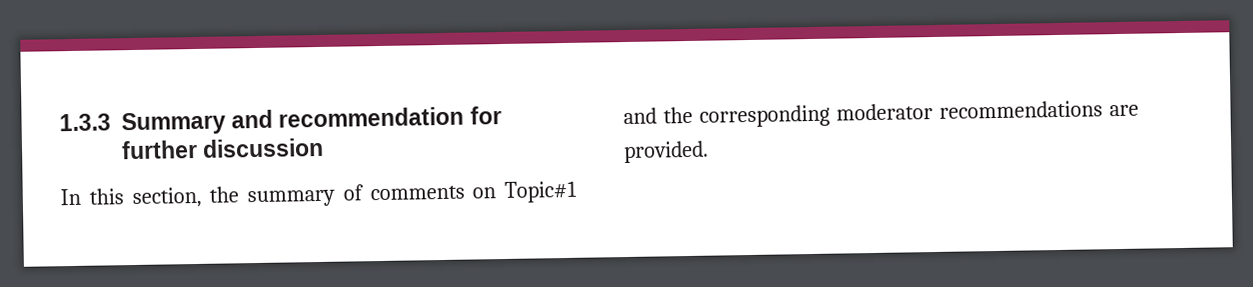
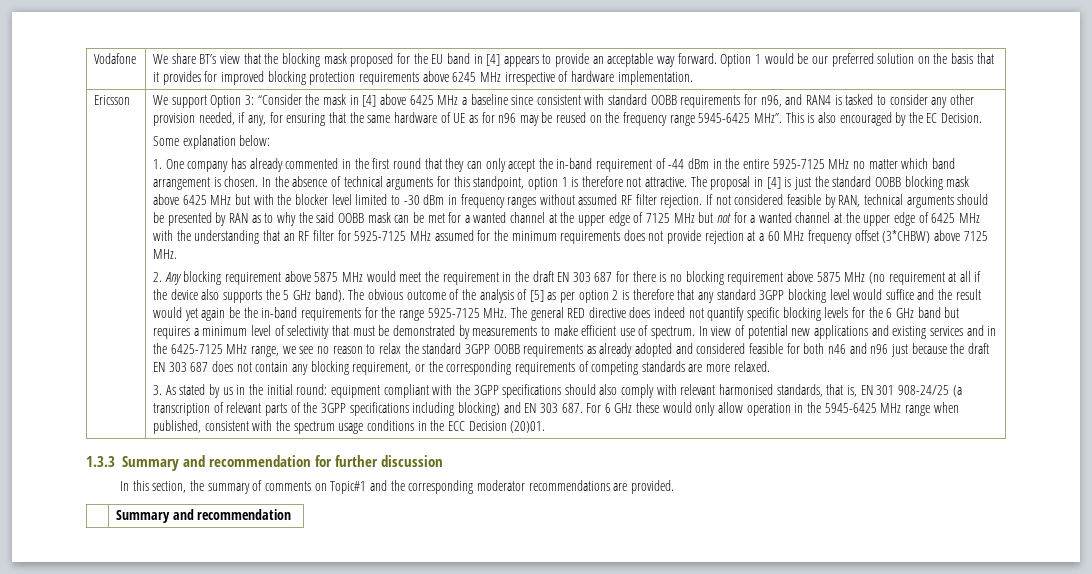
+ Vodafone | We share BT’s view that the blocking mask proposed for the EU band in [4] appears to provide an acceptable way forward. Option 1 would be our preferred solution on the basis that it provides for improved blocking protection requirements above 6245 MHz irrespective of hardware implementation.
+ Ericsson | We support Option 3: “Consider the mask in [4] above 6425 MHz a baseline since consistent with standard OOBB requirements for n96, and RAN4 is tasked to consider any other provision needed, if any, for ensuring that the same hardware of UE as for n96 may be reused on the frequency range 5945-6425 MHz”. This is also encouraged by the EC Decision.
+ Some explanation below:
+ 1. One company has already commented in the first round that they can only accept the in-band requirement of -44 dBm in the entire 5925-7125 MHz no matter which band arrangement is chosen. In the absence of technical arguments for this standpoint, option 1 is therefore not attractive. The proposal in [4] is just the standard OOBB blocking mask above 6425 MHz but with the blocker level limited to -30 dBm in frequency ranges without assumed RF filter rejection. If not considered feasible by RAN, technical arguments should be presented by RAN as to why the said OOBB mask can be met for a wanted channel at the upper edge of 7125 MHz but not for a wanted channel at the upper edge of 6425 MHz with the understanding that an RF filter for 5925-7125 MHz assumed for the minimum requirements does not provide rejection at a 60 MHz frequency offset (3*CHBW) above 7125 MHz.
+ 2. Any blocking requirement above 5875 MHz would meet the requirement in the draft EN 303 687 for there is no blocking requirement above 5875 MHz (no requirement at all if the device also supports the 5 GHz band). The obvious outcome of the analysis of [5] as per option 2 is therefore that any standard 3GPP blocking level would suffice and the result would yet again be the in-band requirements for the range 5925-7125 MHz. The general RED directive does indeed not quantify specific blocking levels for the 6 GHz band but requires a minimum level of selectivity that must be demonstrated by measurements to make efficient use of spectrum. In view of potential new applications and existing services and in the 6425-7125 MHz range, we see no reason to relax the standard 3GPP OOBB requirements as already adopted and considered feasible for both n46 and n96 just because the draft EN 303 687 does not contain any blocking requirement, or the corresponding requirements of competing standards are more relaxed.
+ 3. As stated by us in the initial round: equipment compliant with the 3GPP specifications should also comply with relevant harmonised standards, that is, EN 301 908-24/25 (a transcription of relevant parts of the 3GPP specifications including blocking) and EN 303 687. For 6 GHz these would only allow operation in the 5945-6425 MHz range when published, consistent with the spectrum usage conditions in the ECC Decision (20)01.
+ | Summary and recommendation

